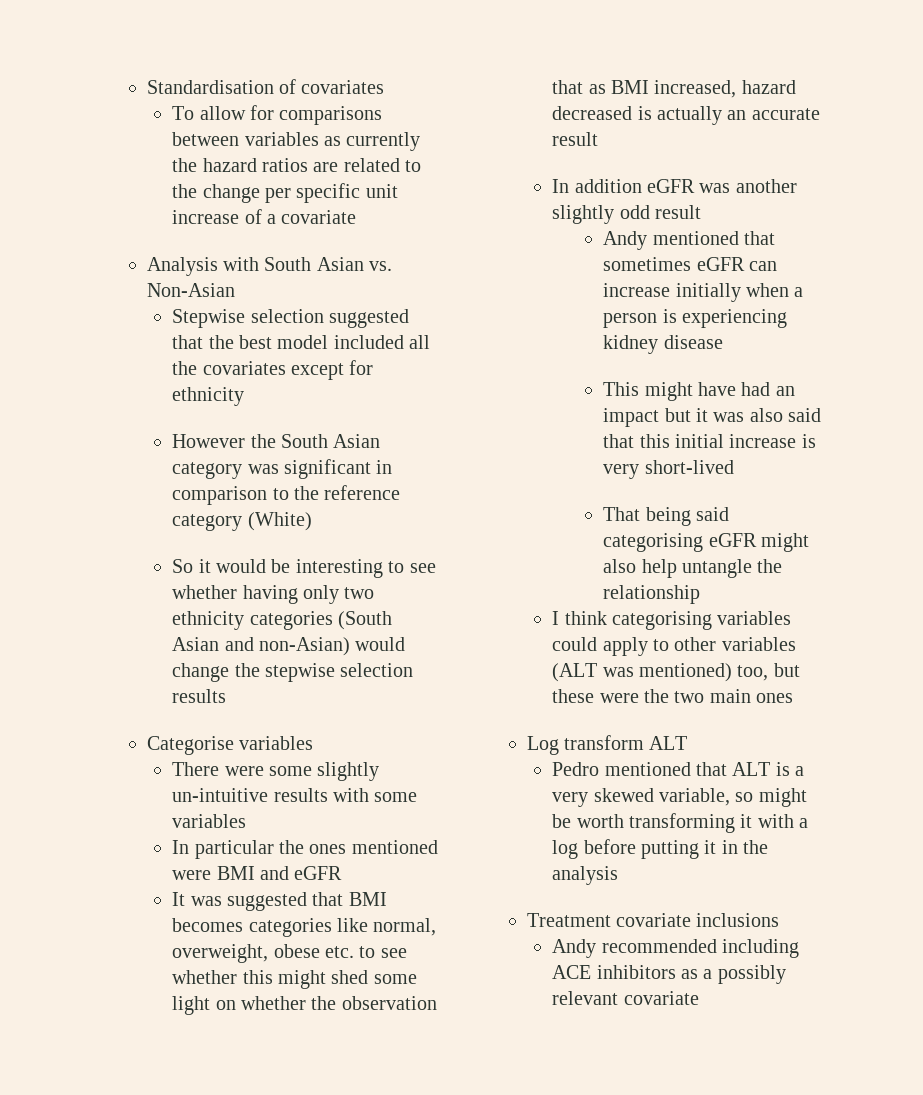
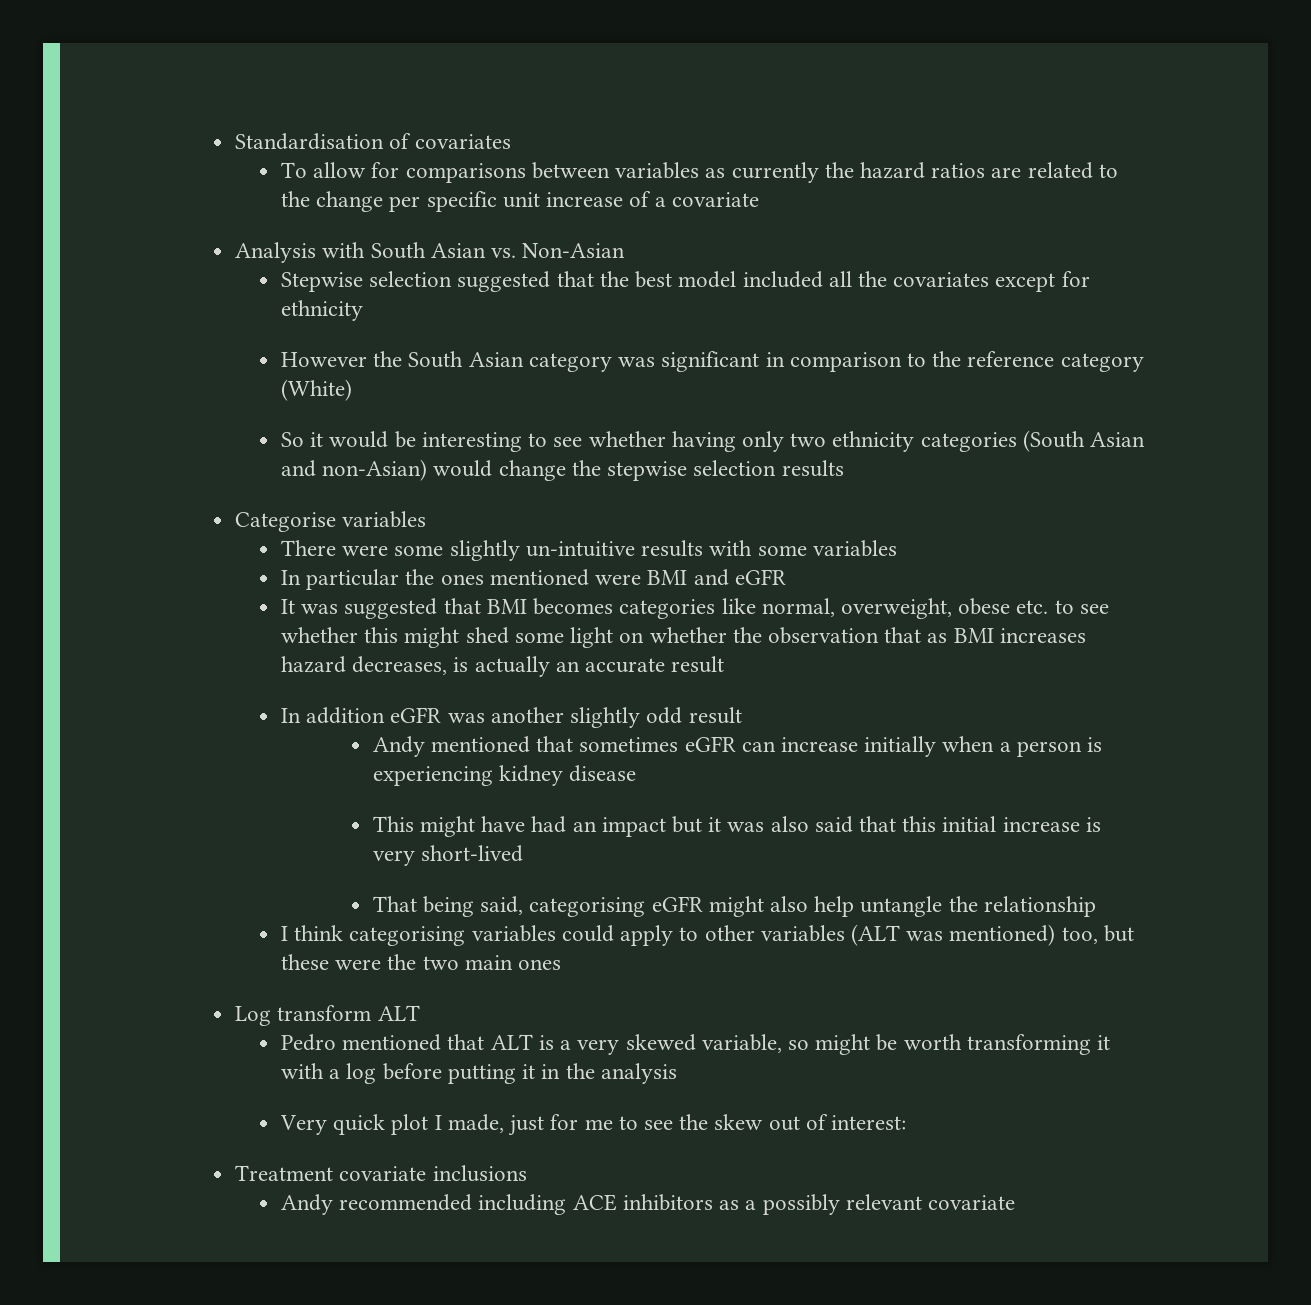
- It was suggested that BMI becomes categories like normal, overweight, obese etc. to see whether this might shed some light on whether the observation that as BMI increased, hazard decreased is actually an accurate result
+ It was suggested that BMI becomes categories like normal, overweight, obese etc. to see whether this might shed some light on whether the observation that as BMI increases hazard decreases, is actually an accurate result
- That being said categorising eGFR might also help untangle the relationship
+ That being said, categorising eGFR might also help untangle the relationship
+ Very quick plot I made, just for me to see the skew out of interest:

